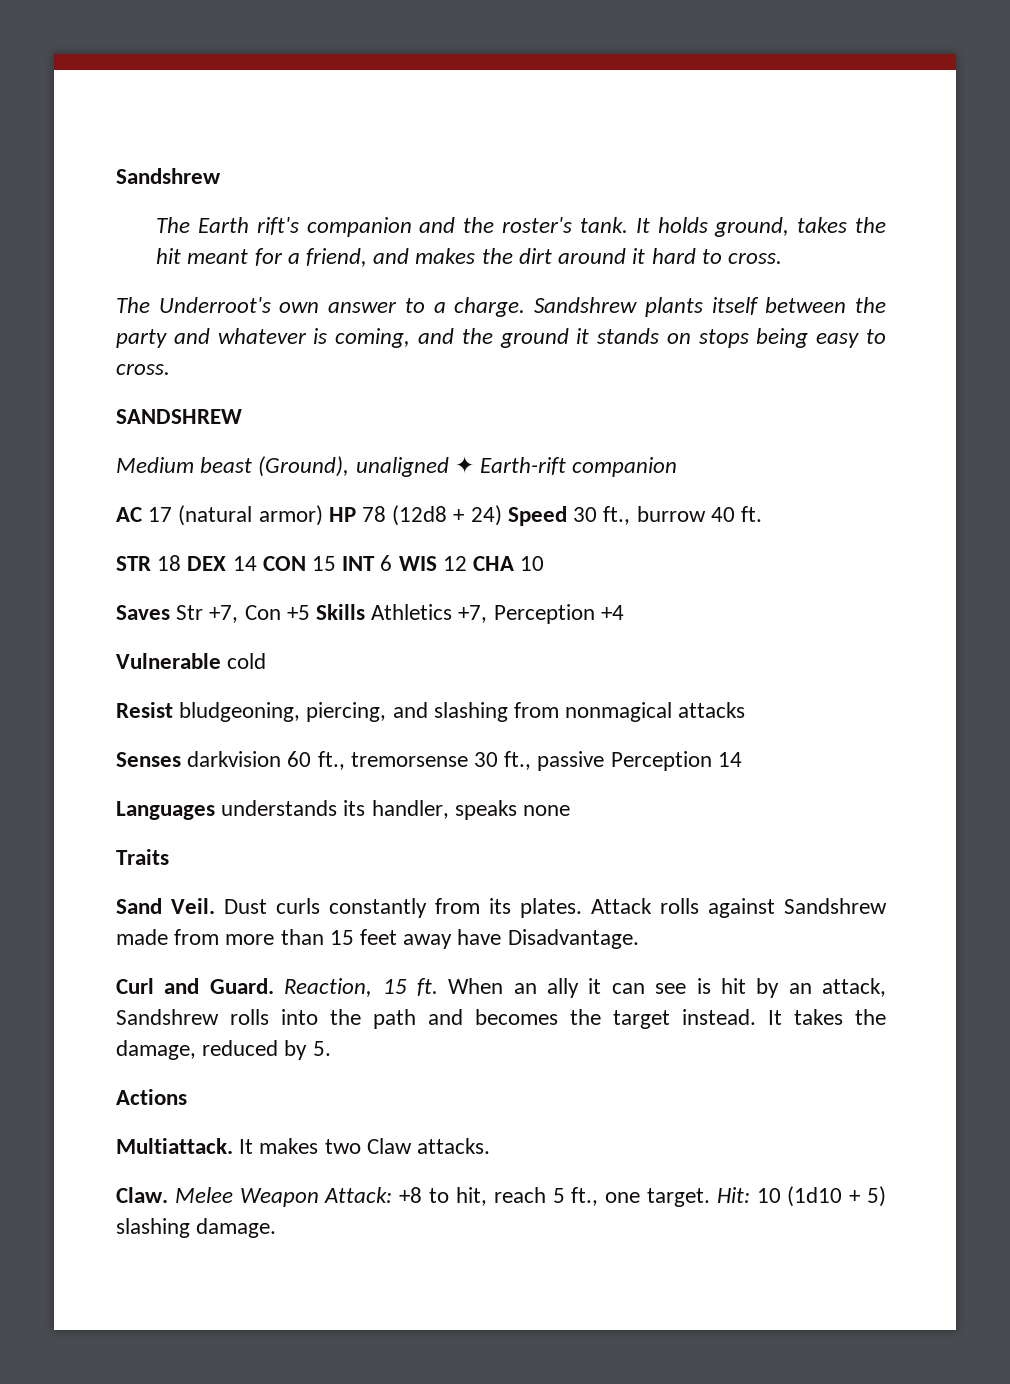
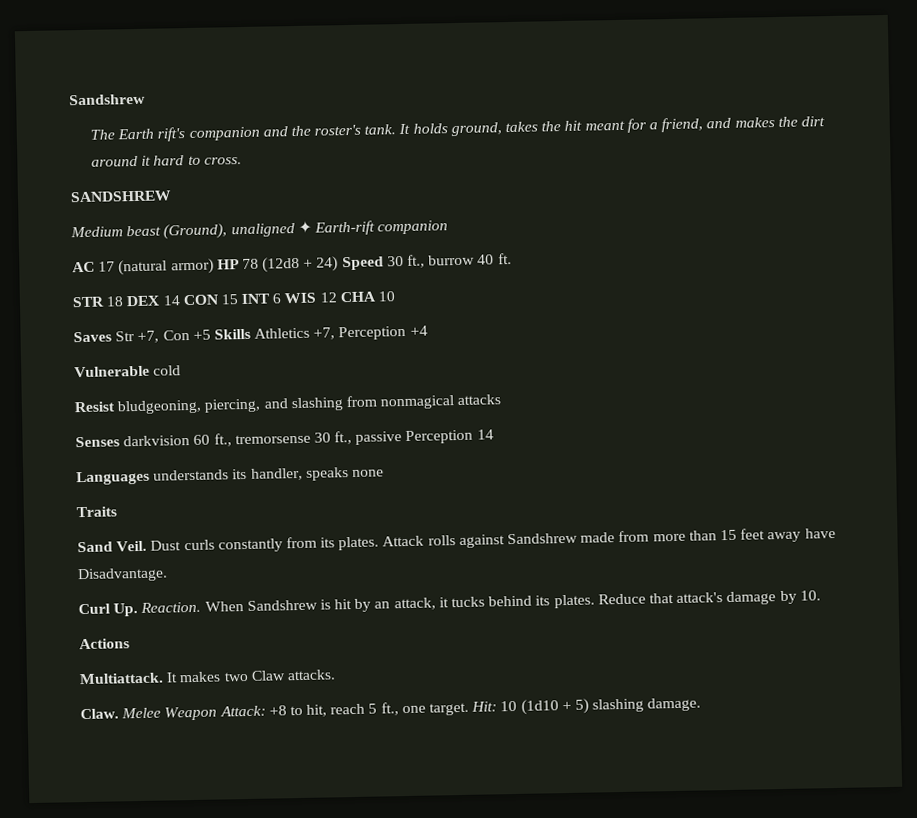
- The Underroot's own answer to a charge. Sandshrew plants itself between the party and whatever is coming, and the ground it stands on stops being easy to cross.
- Curl and Guard. Reaction, 15 ft. When an ally it can see is hit by an attack, Sandshrew rolls into the path and becomes the target instead. It takes the damage, reduced by 5.
+ Curl Up. Reaction. When Sandshrew is hit by an attack, it tucks behind its plates. Reduce that attack's damage by 10.

